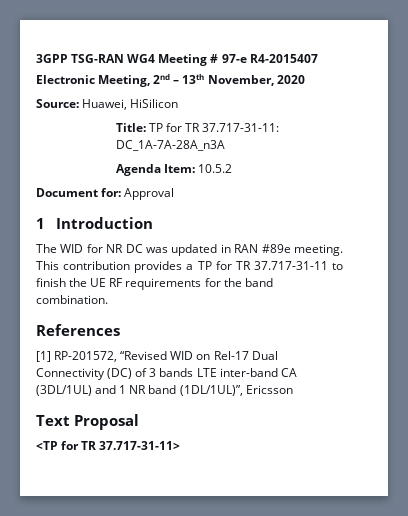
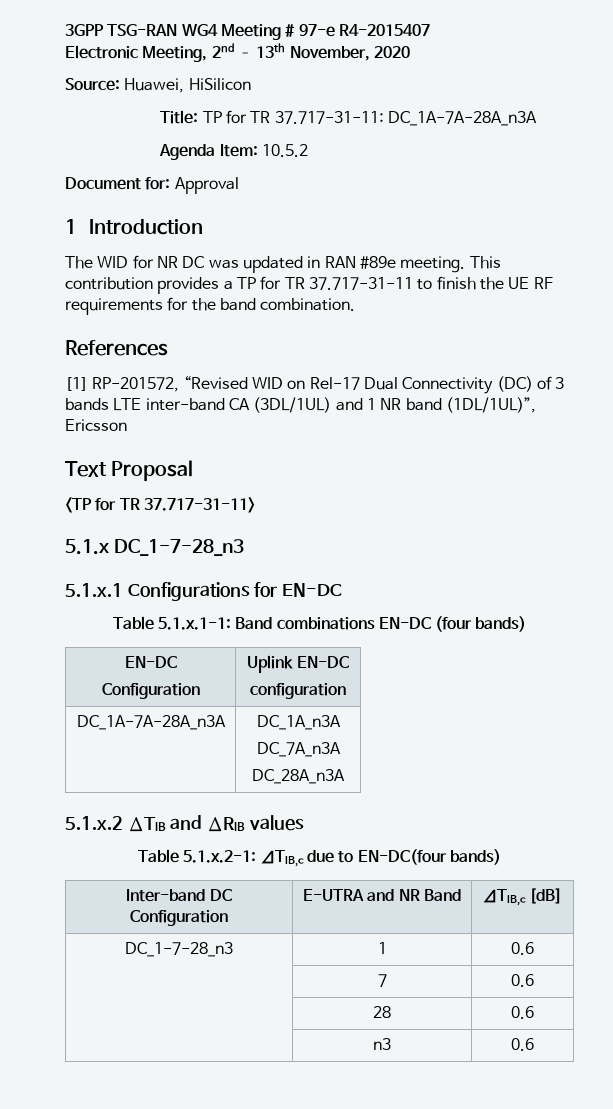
+ 5.1.x DC_1-7-28_n3
+ 5.1.x.1 Configurations for EN-DC
+ Table 5.1.x.1-1: Band combinations EN-DC (four bands)
+ EN-DC
+ Configuration | Uplink EN-DC
+ configuration
+ DC_1A-7A-28A_n3A | DC_1A_n3A
+ DC_7A_n3A
+ DC_28A_n3A
+ 5.1.x.2 ∆TIB and ∆RIB values
+ Table 5.1.x.2-1: ΔTIB,c due to EN-DC(four bands)
+ Inter-band DC Configuration | E-UTRA and NR Band | ΔTIB,c [dB]
+ DC_1-7-28_n3 | 1 | 0.6
+ | 7 | 0.6
+ | 28 | 0.6
+ | n3 | 0.6

